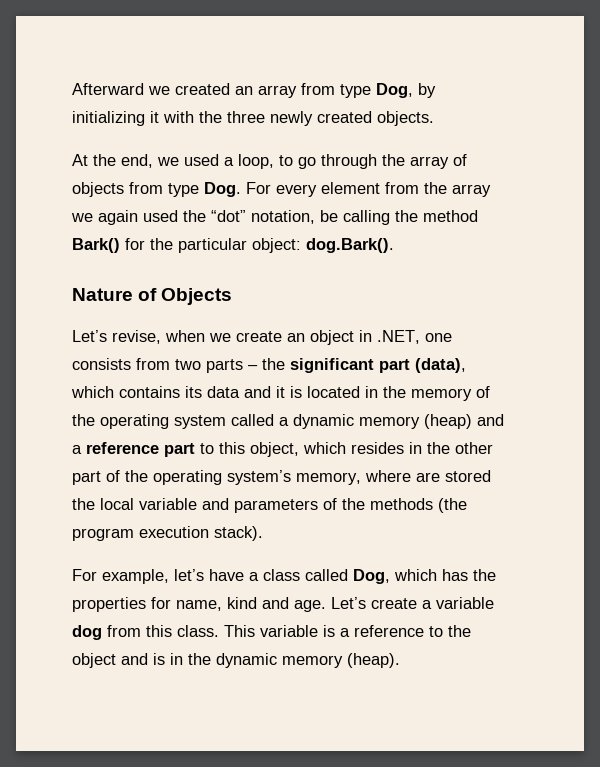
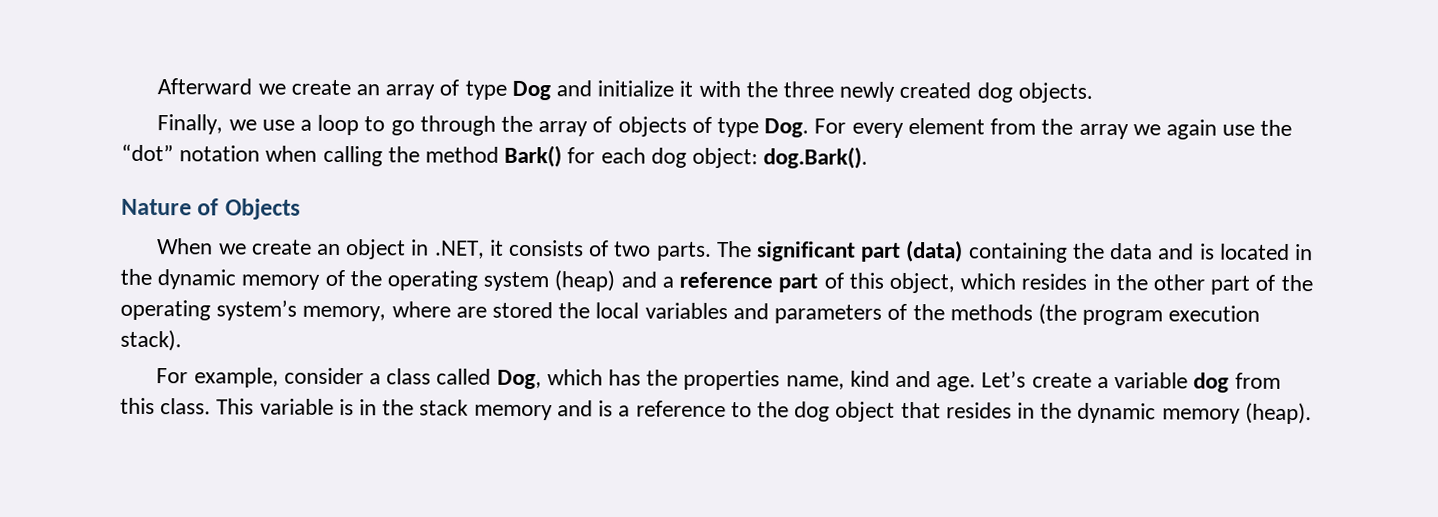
- Afterward we created an array from type Dog, by initializing it with the three newly created objects.
+ Afterward we create an array of type Dog and initialize it with the three newly created dog objects.
- At the end, we used a loop, to go through the array of objects from type Dog. For every element from the array we again used the “dot” notation, be calling the method Bark() for the particular object: dog.Bark().
+ Finally, we use a loop to go through the array of objects of type Dog. For every element from the array we again use the “dot” notation when calling the method Bark() for each dog object: dog.Bark().
- Let’s revise, when we create an object in .NET, one consists from two parts – the significant part (data), which contains its data and it is located in the memory of the operating system called a dynamic memory (heap) and a reference part to this object, which resides in the other part of the operating system’s memory, where are stored the local variable and parameters of the methods (the program execution stack).
+ When we create an object in .NET, it consists of two parts. The significant part (data) containing the data and is located in the dynamic memory of the operating system (heap) and a reference part of this object, which resides in the other part of the operating system’s memory, where are stored the local variables and parameters of the methods (the program execution stack).
- For example, let’s have a class called Dog, which has the properties for name, kind and age.
+ For example, consider a class called Dog, which has the properties name, kind and age.
- This variable is a reference to the object and is in the dynamic memory (heap).
+ This variable is in the stack memory and is a reference to the dog object that resides in the dynamic memory (heap).

